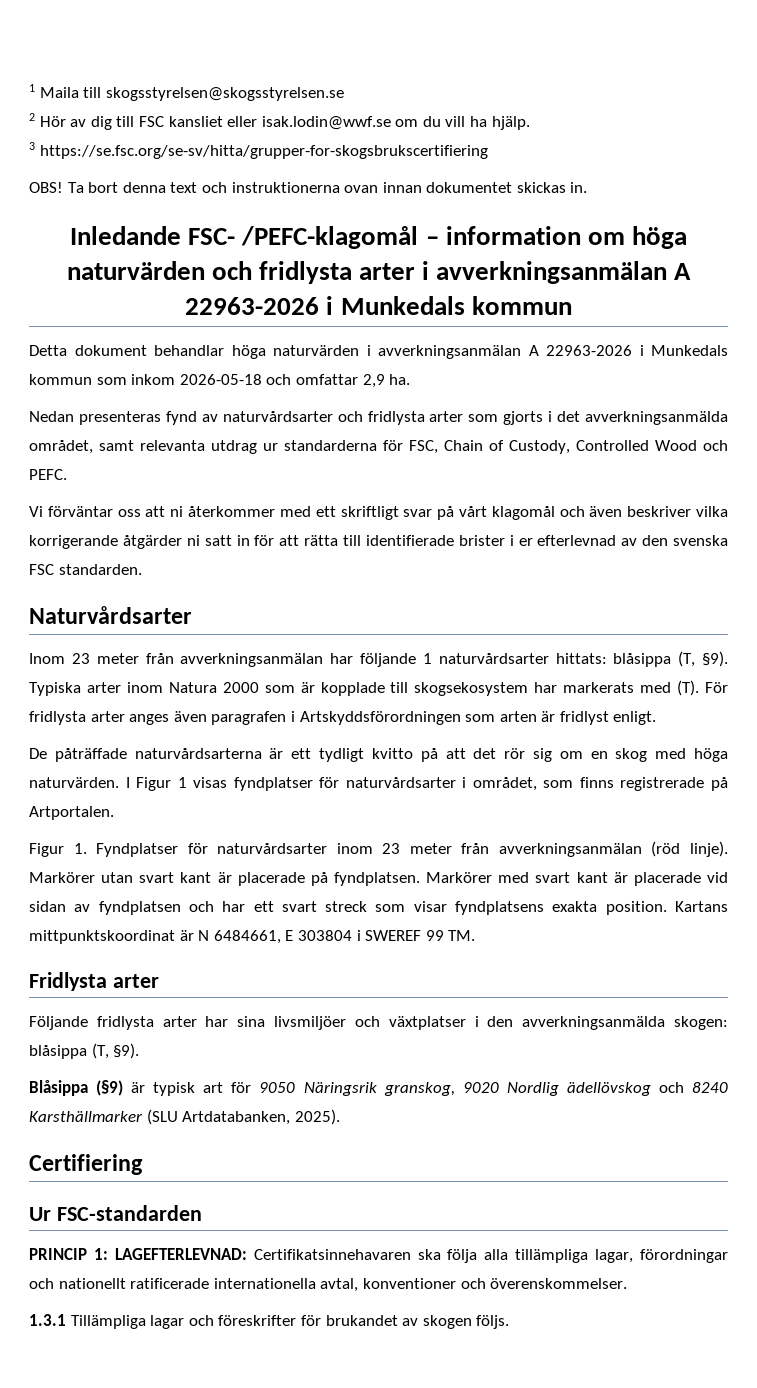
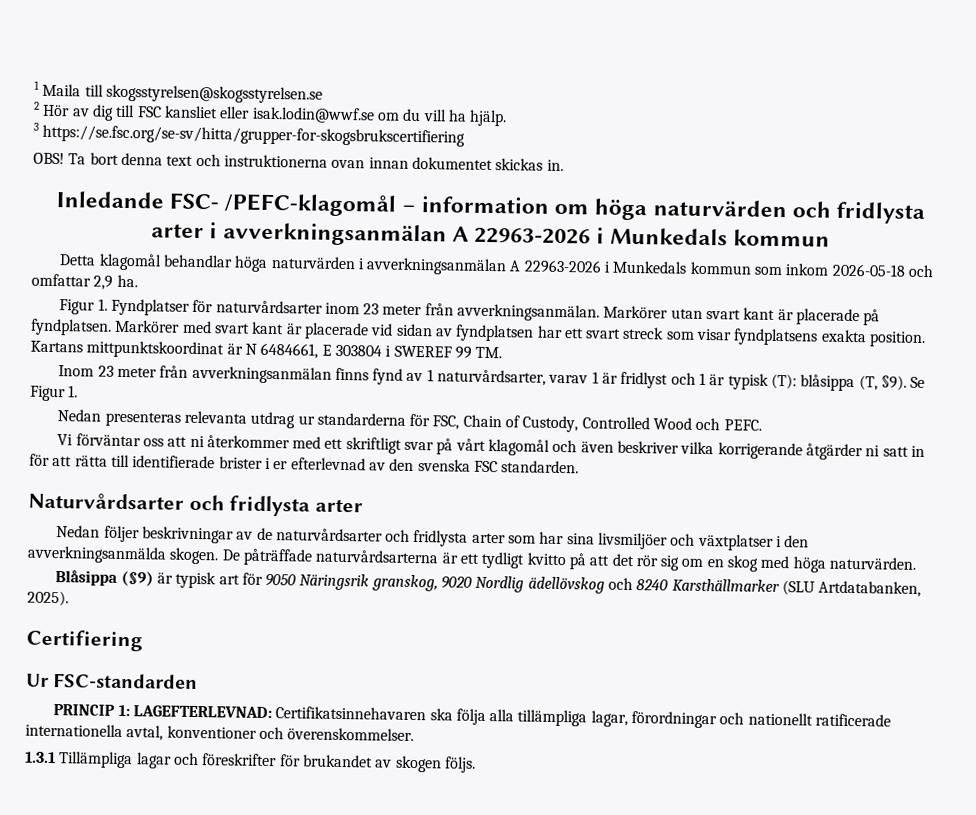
- Detta dokument behandlar höga naturvärden i avverkningsanmälan A 22963-2026 i Munkedals kommun som inkom 2026-05-18 och omfattar 2,9 ha.
+ Detta klagomål behandlar höga naturvärden i avverkningsanmälan A 22963-2026 i Munkedals kommun som inkom 2026-05-18 och omfattar 2,9 ha.
- Nedan presenteras fynd av naturvårdsarter och fridlysta arter som gjorts i det avverkningsanmälda området, samt relevanta utdrag ur standarderna för FSC, Chain of Custody, Controlled Wood och PEFC.
+ Figur 1. Fyndplatser för naturvårdsarter inom 23 meter från avverkningsanmälan. Markörer utan svart kant är placerade på fyndplatsen. Markörer med svart kant är placerade vid sidan av fyndplatsen har ett svart streck som visar fyndplatsens exakta position. Kartans mittpunktskoordinat är N 6484661, E 303804 i SWEREF 99 TM.
+ Inom 23 meter från avverkningsanmälan finns fynd av 1 naturvårdsarter, varav 1 är fridlyst och 1 är typisk (T): blåsippa (T, §9). Se Figur 1.
+ Nedan presenteras relevanta utdrag ur standarderna för FSC, Chain of Custody, Controlled Wood och PEFC.
- Naturvårdsarter
- Inom 23 meter från avverkningsanmälan har följande 1 naturvårdsarter hittats: blåsippa (T, §9). Typiska arter inom Natura 2000 som är kopplade till skogsekosystem har markerats med (T). För fridlysta arter anges även paragrafen i Artskyddsförordningen som arten är fridlyst enligt.
- De påträffade naturvårdsarterna är ett tydligt kvitto på att det rör sig om en skog med höga naturvärden. I Figur 1 visas fyndplatser för naturvårdsarter i området, som finns registrerade på Artportalen.
- Figur 1. Fyndplatser för naturvårdsarter inom 23 meter från avverkningsanmälan (röd linje). Markörer utan svart kant är placerade på fyndplatsen. Markörer med svart kant är placerade vid sidan av fyndplatsen och har ett svart streck som visar fyndplatsens exakta position. Kartans mittpunktskoordinat är N 6484661, E 303804 i SWEREF 99 TM.
- Fridlysta arter
- Följande fridlysta arter har sina livsmiljöer och växtplatser i den avverkningsanmälda skogen: blåsippa (T, §9).
+ Naturvårdsarter och fridlysta arter
+ Nedan följer beskrivningar av de naturvårdsarter och fridlysta arter som har sina livsmiljöer och växtplatser i den avverkningsanmälda skogen. De påträffade naturvårdsarterna är ett tydligt kvitto på att det rör sig om en skog med höga naturvärden.

